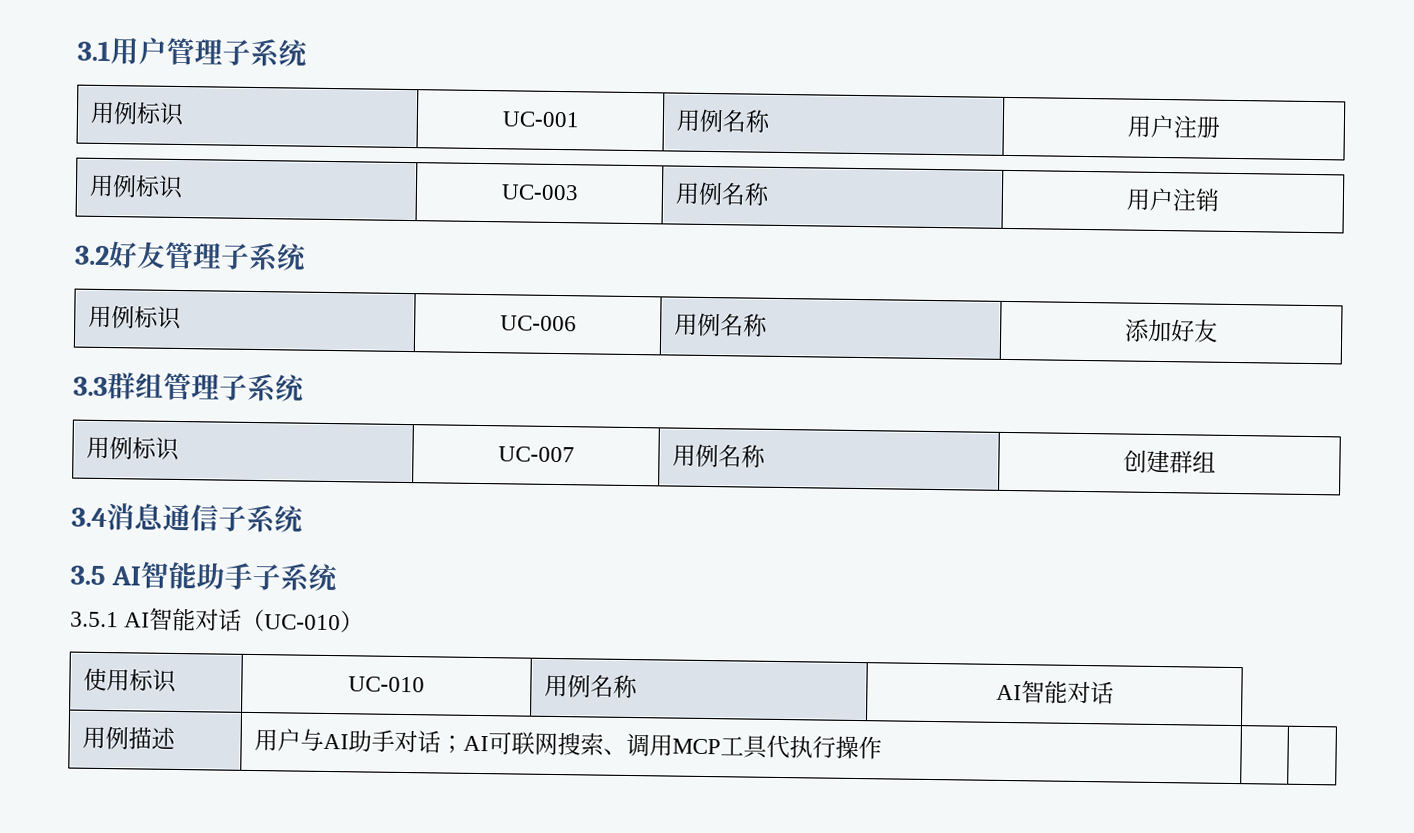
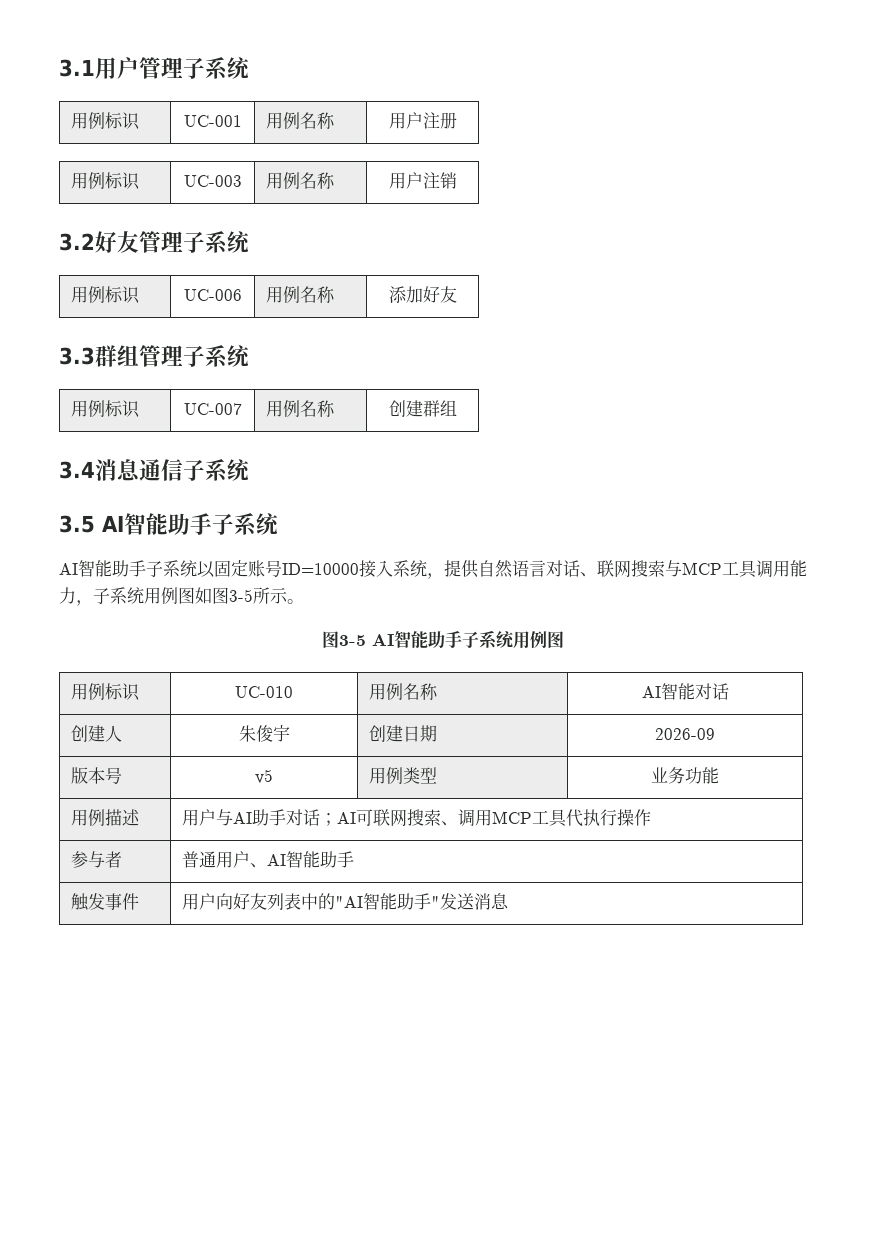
- 3.5.1 AI智能对话（UC-010）
- 使用标识 | UC-010 | 用例名称 | AI智能对话
+ AI智能助手子系统以固定账号ID=10000接入系统，提供自然语言对话、联网搜索与MCP工具调用能力，子系统用例图如图3-5所示。
+ 图3-5 AI智能助手子系统用例图
+ 用例标识 | UC-010 | 用例名称 | AI智能对话
+ 创建人 | 朱俊宇 | 创建日期 | 2026-09
+ 版本号 | v5 | 用例类型 | 业务功能
- 用例描述 | 用户与AI助手对话；AI可联网搜索、调用MCP工具代执行操作 | |
+ 用例描述 | 用户与AI助手对话；AI可联网搜索、调用MCP工具代执行操作
+ 参与者 | 普通用户、AI智能助手
+ 触发事件 | 用户向好友列表中的"AI智能助手"发送消息

